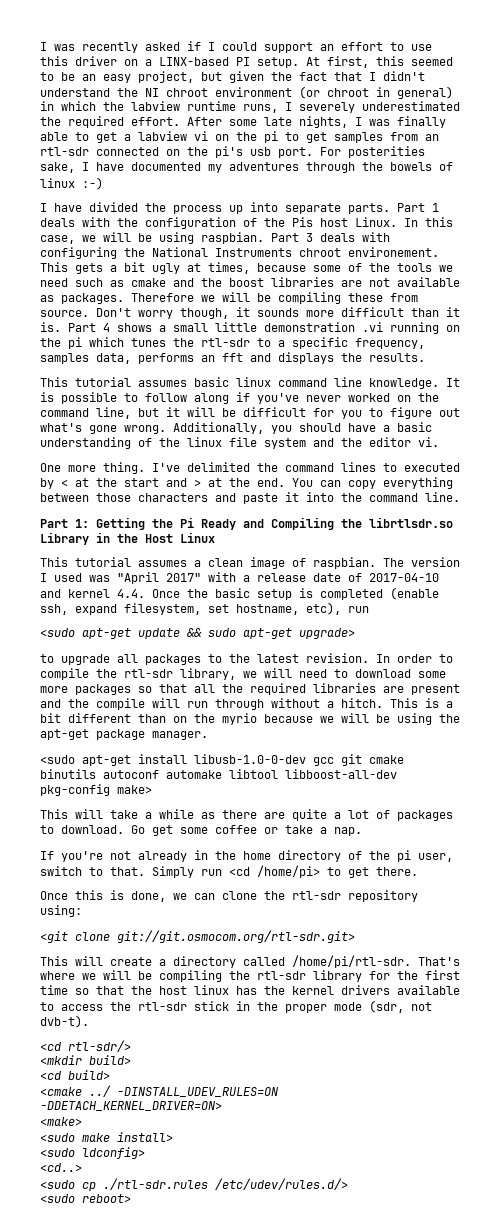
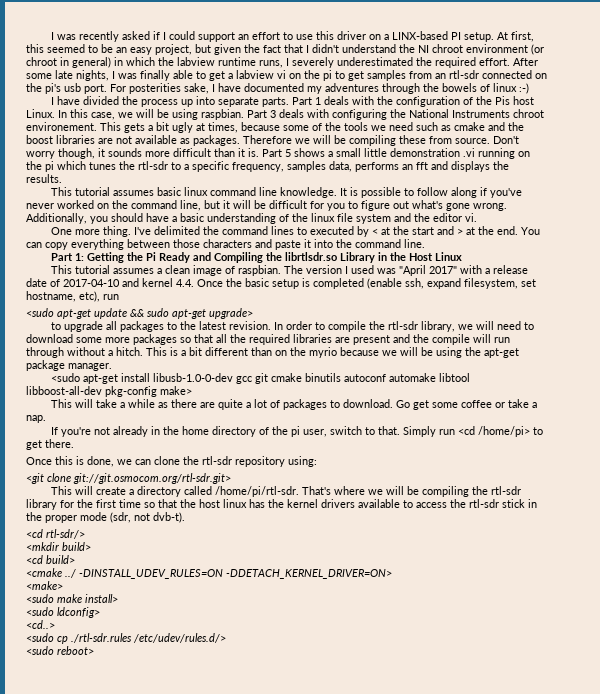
- Part 4 shows a small little demonstration .vi running on the pi which tunes the rtl-sdr to a specific frequency, samples data, performs an fft and displays the results.
+ Part 5 shows a small little demonstration .vi running on the pi which tunes the rtl-sdr to a specific frequency, samples data, performs an fft and displays the results.

